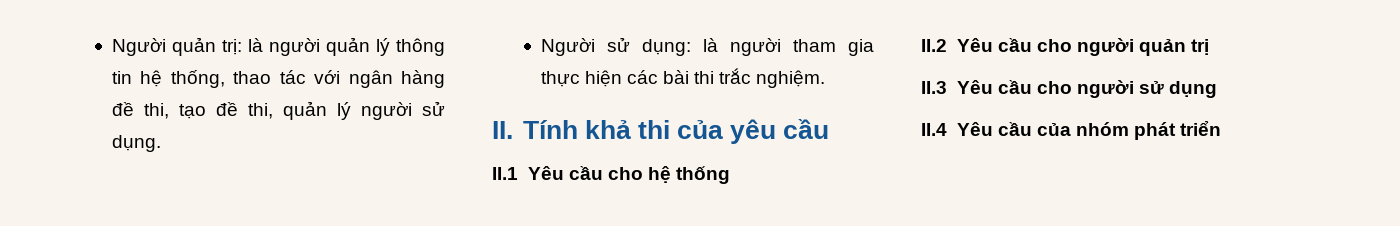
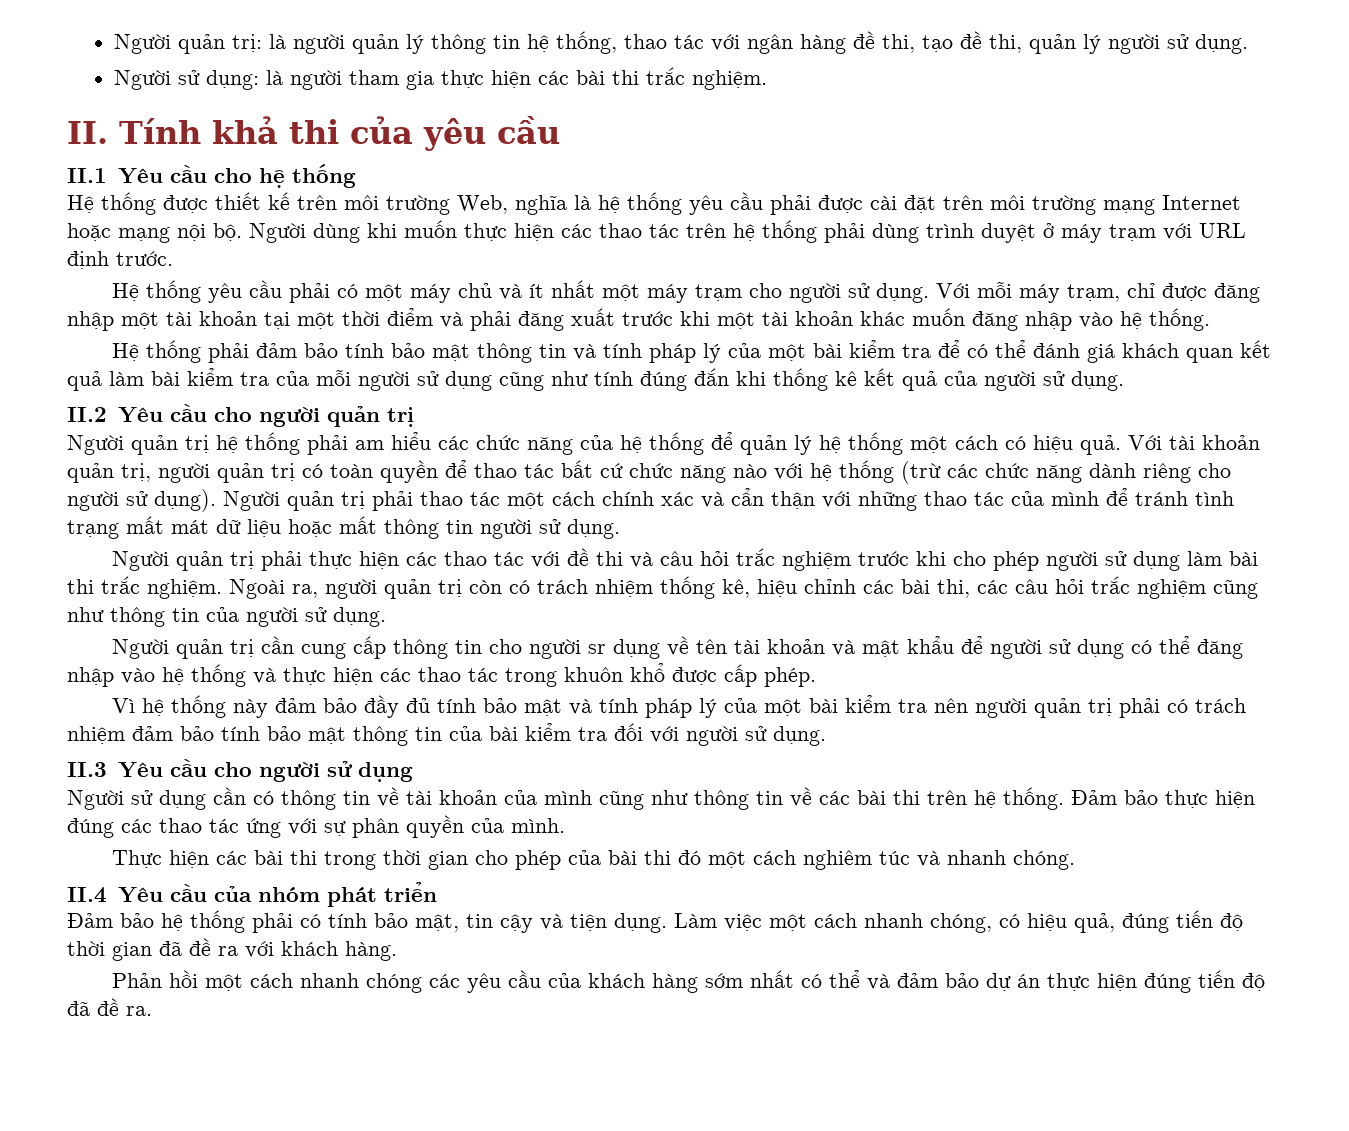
+ Hệ thống được thiết kế trên môi trường Web, nghĩa là hệ thống yêu cầu phải được cài đặt trên môi trường mạng Internet hoặc mạng nội bộ. Người dùng khi muốn thực hiện các thao tác trên hệ thống phải dùng trình duyệt ở máy trạm với URL định trước.
+ Hệ thống yêu cầu phải có một máy chủ và ít nhất một máy trạm cho người sử dụng. Với mỗi máy trạm, chỉ được đăng nhập một tài khoản tại một thời điểm và phải đăng xuất trước khi một tài khoản khác muốn đăng nhập vào hệ thống.
+ Hệ thống phải đảm bảo tính bảo mật thông tin và tính pháp lý của một bài kiểm tra để có thể đánh giá khách quan kết quả làm bài kiểm tra của mỗi người sử dụng cũng như tính đúng đắn khi thống kê kết quả của người sử dụng.
+ Người quản trị hệ thống phải am hiểu các chức năng của hệ thống để quản lý hệ thống một cách có hiệu quả. Với tài khoản quản trị, người quản trị có toàn quyền để thao tác bất cứ chức năng nào với hệ thống (trừ các chức năng dành riêng cho người sử dụng). Người quản trị phải thao tác một cách chính xác và cẩn thận với những thao tác của mình để tránh tình trạng mất mát dữ liệu hoặc mất thông tin người sử dụng.
+ Người quản trị phải thực hiện các thao tác với đề thi và câu hỏi trắc nghiệm trước khi cho phép người sử dụng làm bài thi trắc nghiệm. Ngoài ra, người quản trị còn có trách nhiệm thống kê, hiệu chỉnh các bài thi, các câu hỏi trắc nghiệm cũng như thông tin của người sử dụng.
+ Người quản trị cần cung cấp thông tin cho người sr dụng về tên tài khoản và mật khẩu để người sử dụng có thể đăng nhập vào hệ thống và thực hiện các thao tác trong khuôn khổ được cấp phép.
+ Vì hệ thống này đảm bảo đầy đủ tính bảo mật và tính pháp lý của một bài kiểm tra nên người quản trị phải có trách nhiệm đảm bảo tính bảo mật thông tin của bài kiểm tra đối với người sử dụng.
+ Người sử dụng cần có thông tin về tài khoản của mình cũng như thông tin về các bài thi trên hệ thống. Đảm bảo thực hiện đúng các thao tác ứng với sự phân quyền của mình.
+ Thực hiện các bài thi trong thời gian cho phép của bài thi đó một cách nghiêm túc và nhanh chóng.
+ Đảm bảo hệ thống phải có tính bảo mật, tin cậy và tiện dụng. Làm việc một cách nhanh chóng, có hiệu quả, đúng tiến độ thời gian đã đề ra với khách hàng.
+ Phản hồi một cách nhanh chóng các yêu cầu của khách hàng sớm nhất có thể và đảm bảo dự án thực hiện đúng tiến độ đã đề ra.

